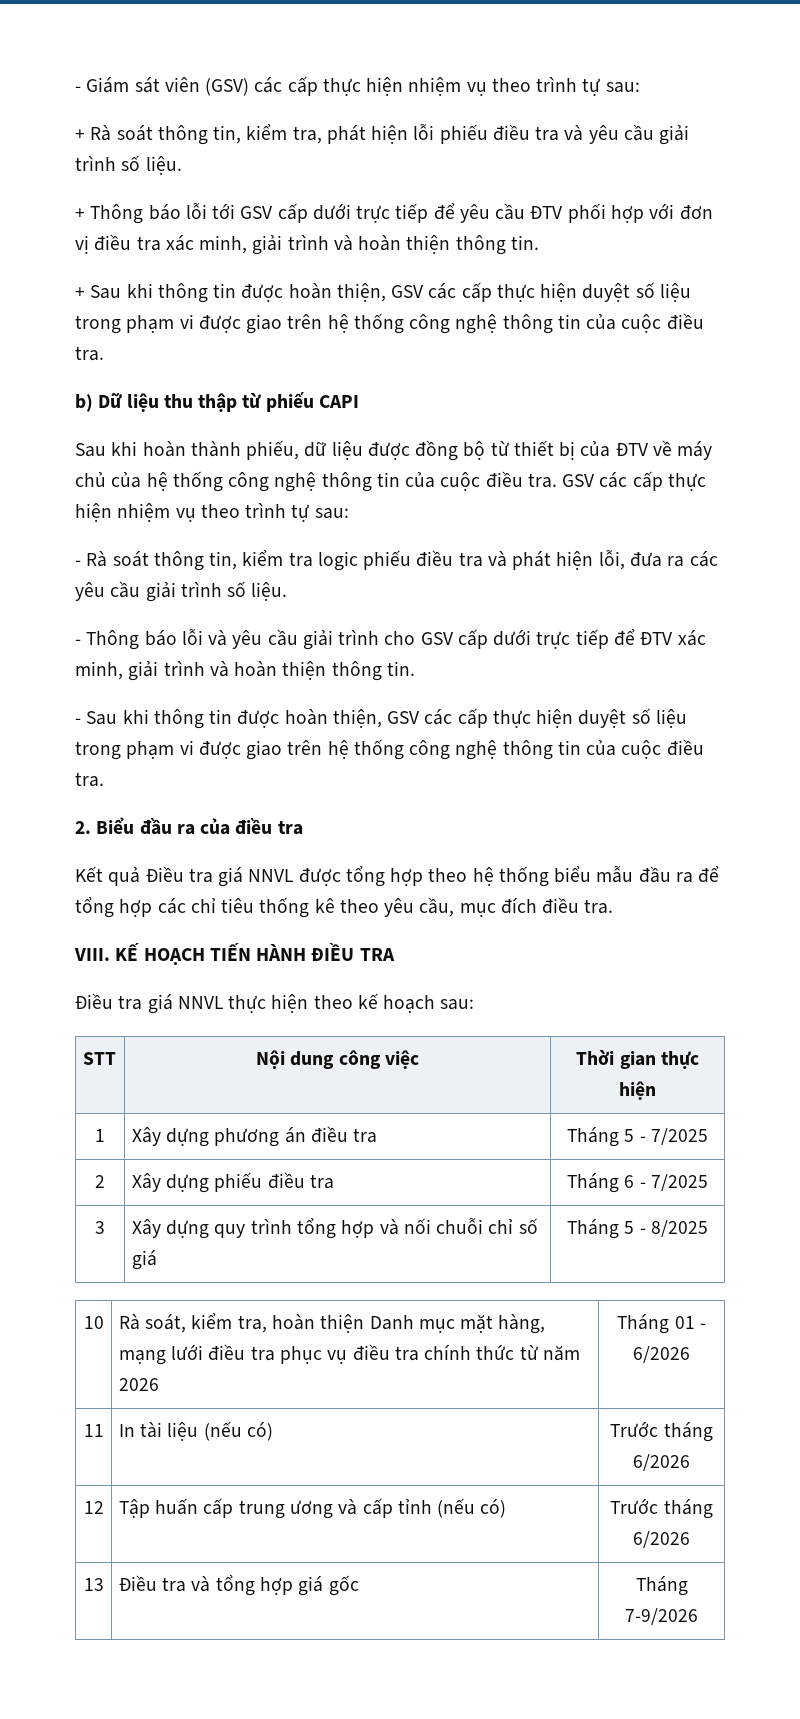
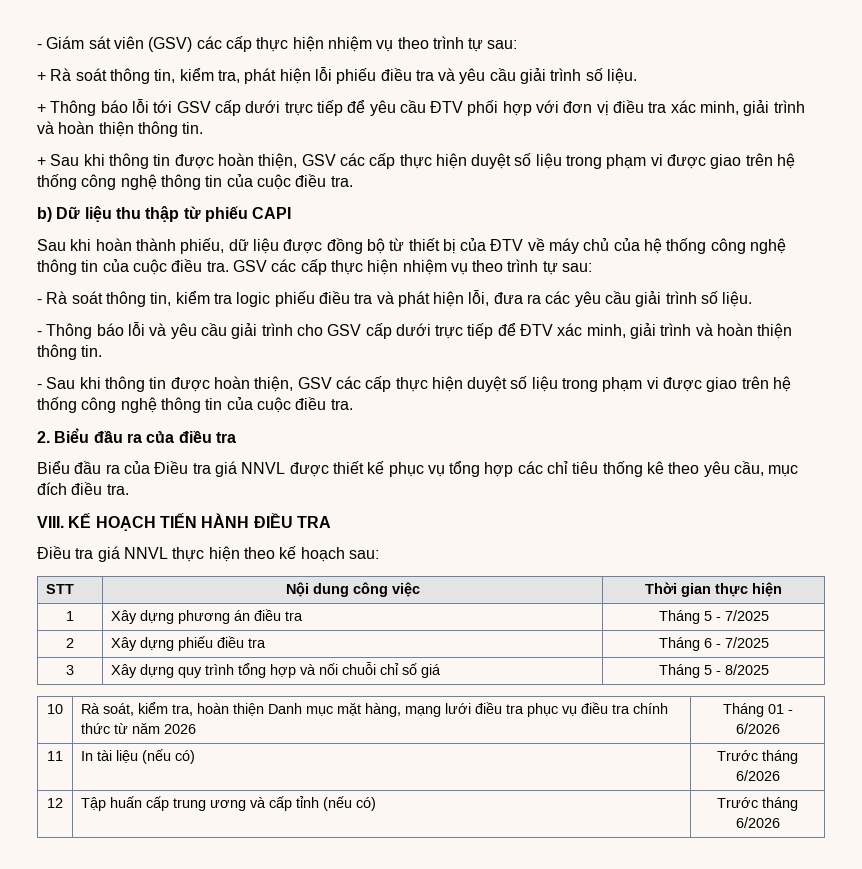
- Kết quả Điều tra giá NNVL được tổng hợp theo hệ thống biểu mẫu đầu ra để tổng hợp các chỉ tiêu thống kê theo yêu cầu, mục đích điều tra.
+ Biểu đầu ra của Điều tra giá NNVL được thiết kế phục vụ tổng hợp các chỉ tiêu thống kê theo yêu cầu, mục đích điều tra.
- 13 | Điều tra và tổng hợp giá gốc | Tháng 7-9/2026

